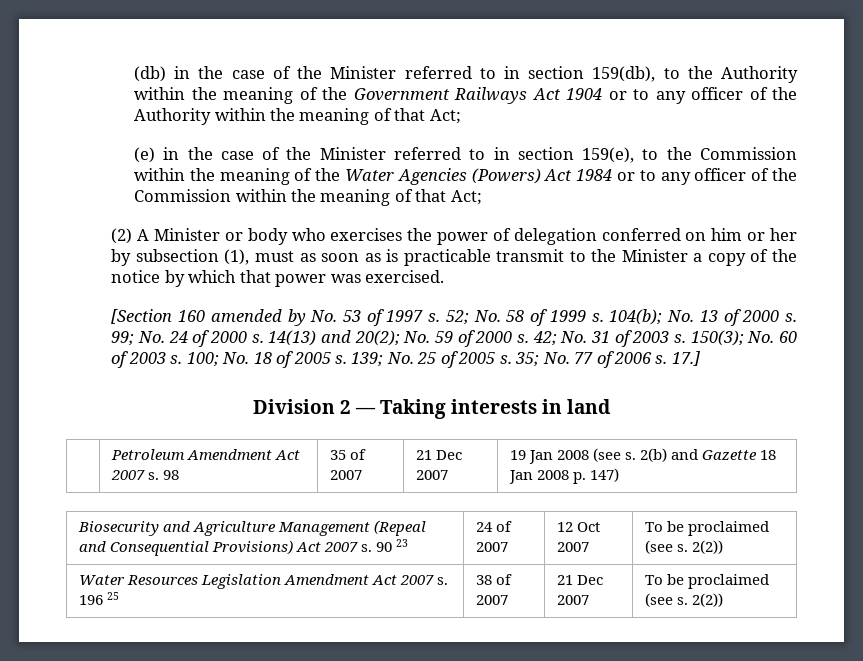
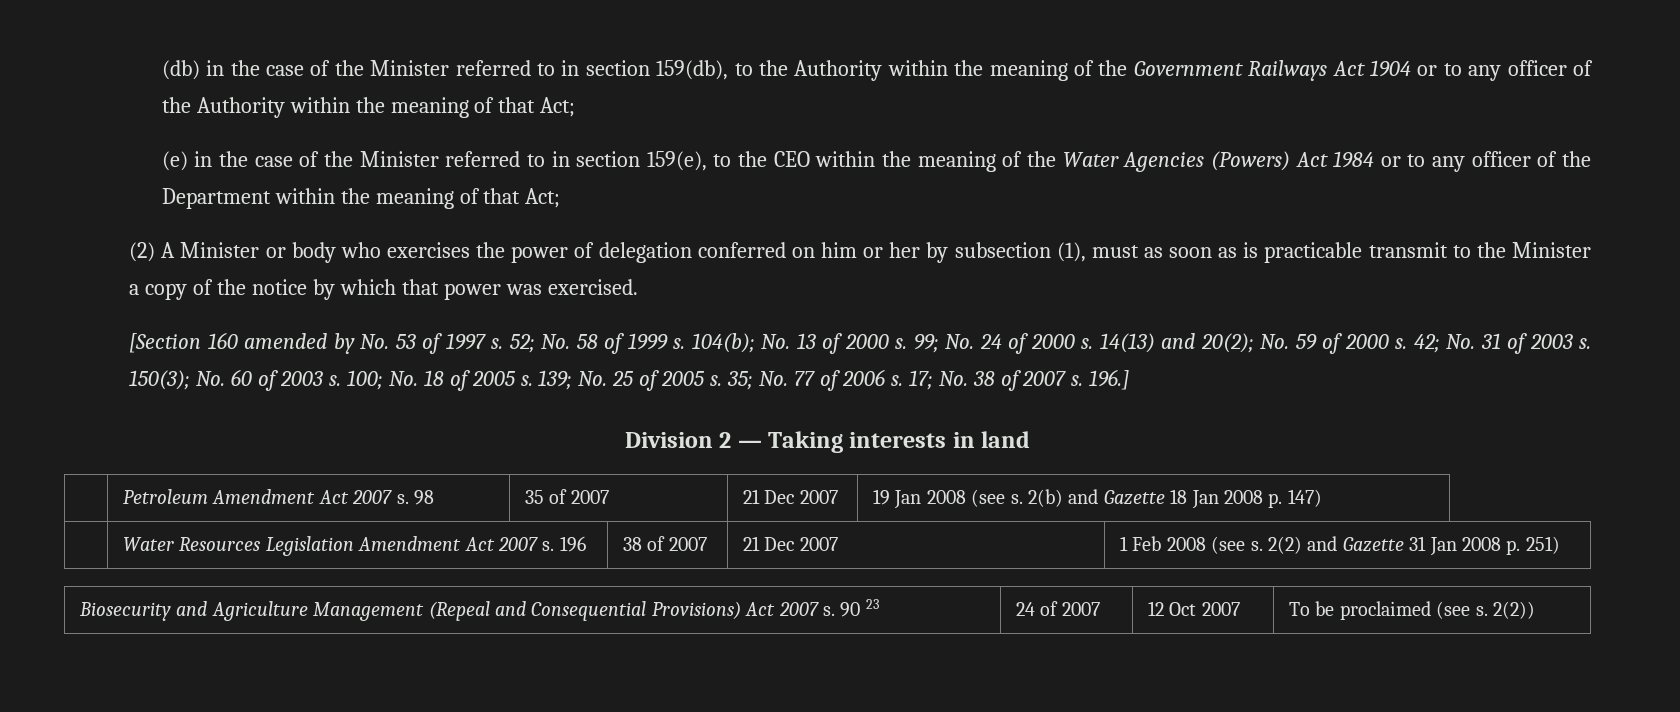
- (e) in the case of the Minister referred to in section 159(e), to the Commission within the meaning of the Water Agencies (Powers) Act 1984 or to any officer of the Commission within the meaning of that Act;
+ (e) in the case of the Minister referred to in section 159(e), to the CEO within the meaning of the Water Agencies (Powers) Act 1984 or to any officer of the Department within the meaning of that Act;
- 17.]
+ 17; No. 38 of 2007 s. 196.]
+ | Water Resources Legislation Amendment Act 2007 s. 196 | 38 of 2007 | 21 Dec 2007 | 1 Feb 2008 (see s. 2(2) and Gazette 31 Jan 2008 p. 251)
- Water Resources Legislation Amendment Act 2007 s. 196 25 | 38 of 2007 | 21 Dec 2007 | To be proclaimed (see s. 2(2))

